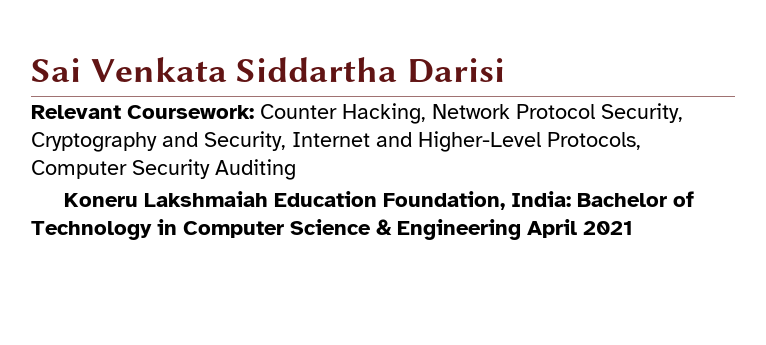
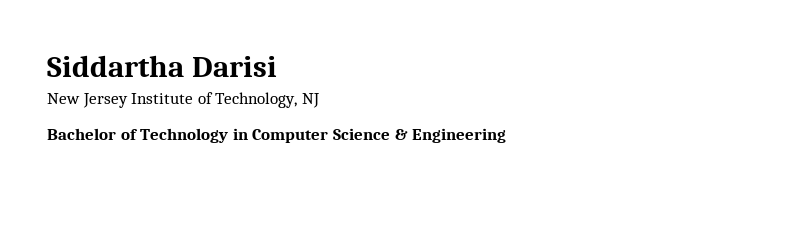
- Sai Venkata Siddartha Darisi
+ Siddartha Darisi
- Relevant Coursework: Counter Hacking, Network Protocol Security, Cryptography and Security, Internet and Higher-Level Protocols, Computer Security Auditing
- Koneru Lakshmaiah Education Foundation, India: Bachelor of Technology in Computer Science & Engineering April 2021
+ New Jersey Institute of Technology, NJ
+ Bachelor of Technology in Computer Science & Engineering

